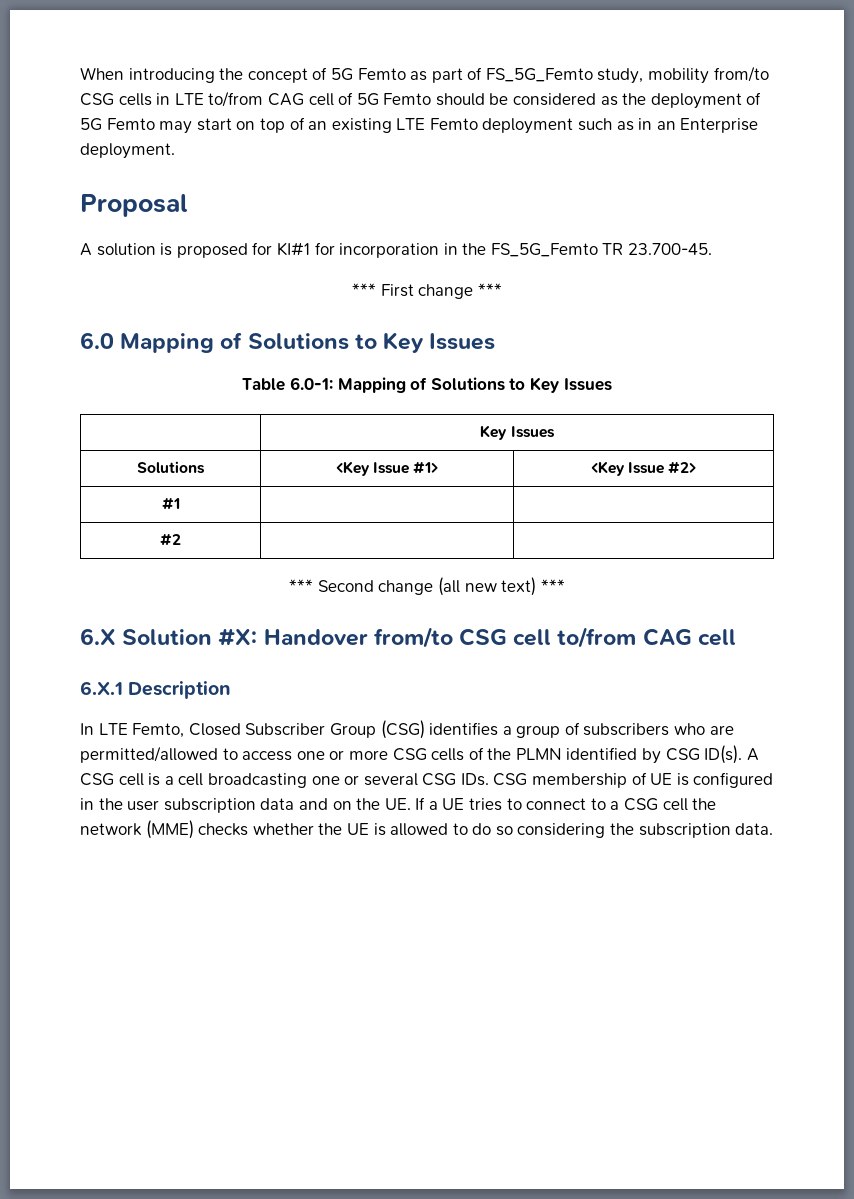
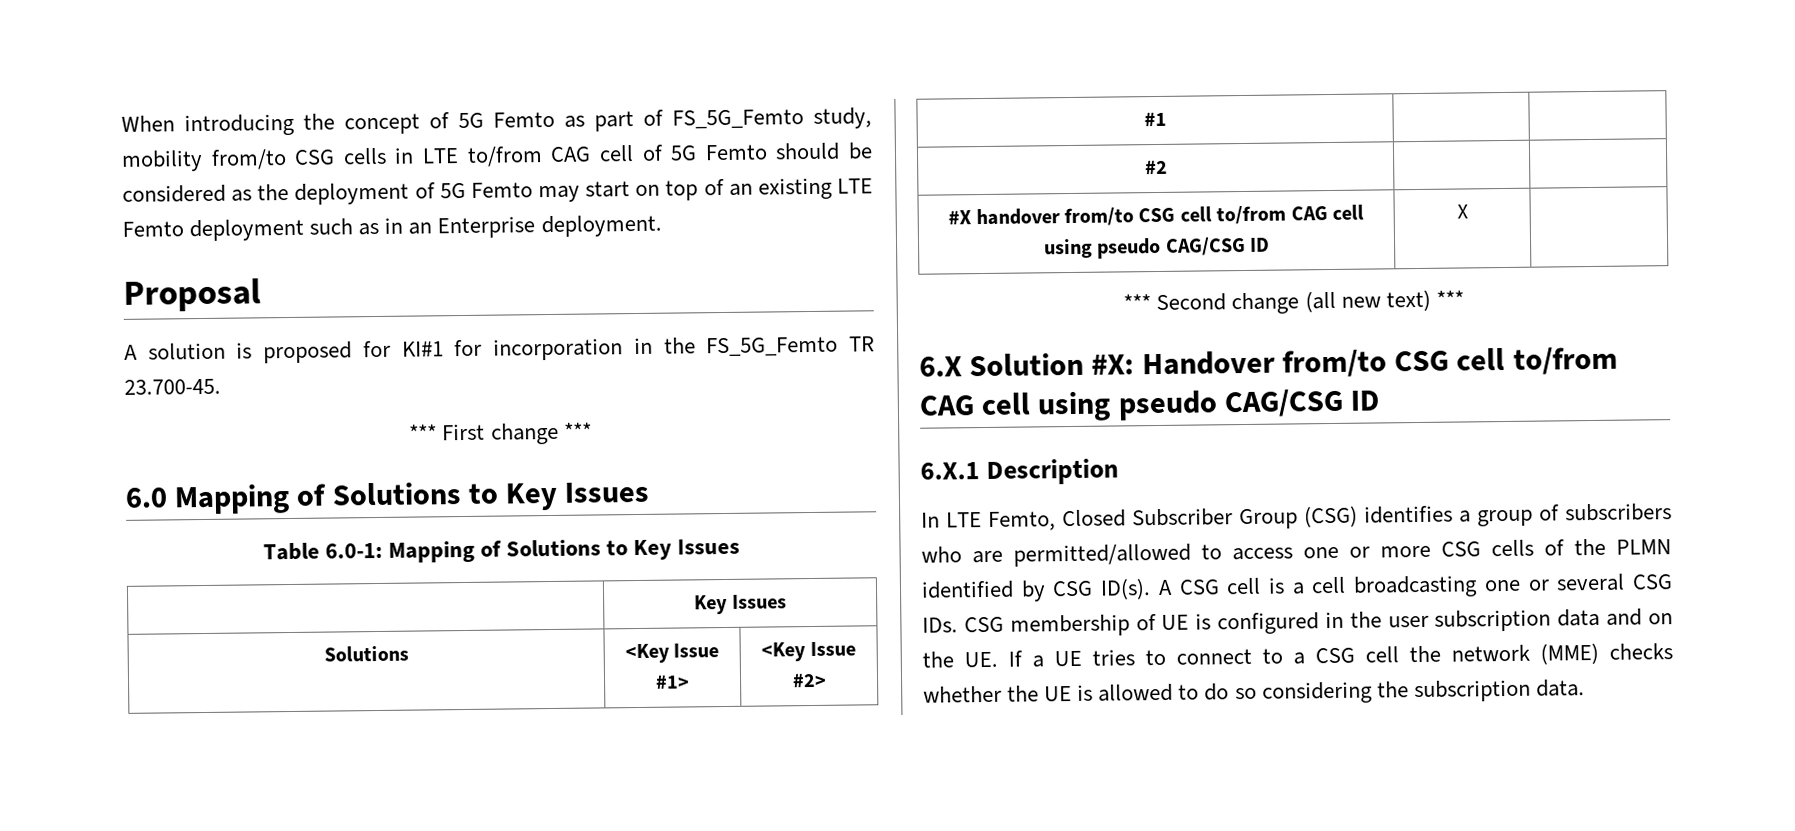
+ #X handover from/to CSG cell to/from CAG cell using pseudo CAG/CSG ID | X |
- 6.X Solution #X: Handover from/to CSG cell to/from CAG cell
+ 6.X Solution #X: Handover from/to CSG cell to/from CAG cell using pseudo CAG/CSG ID

